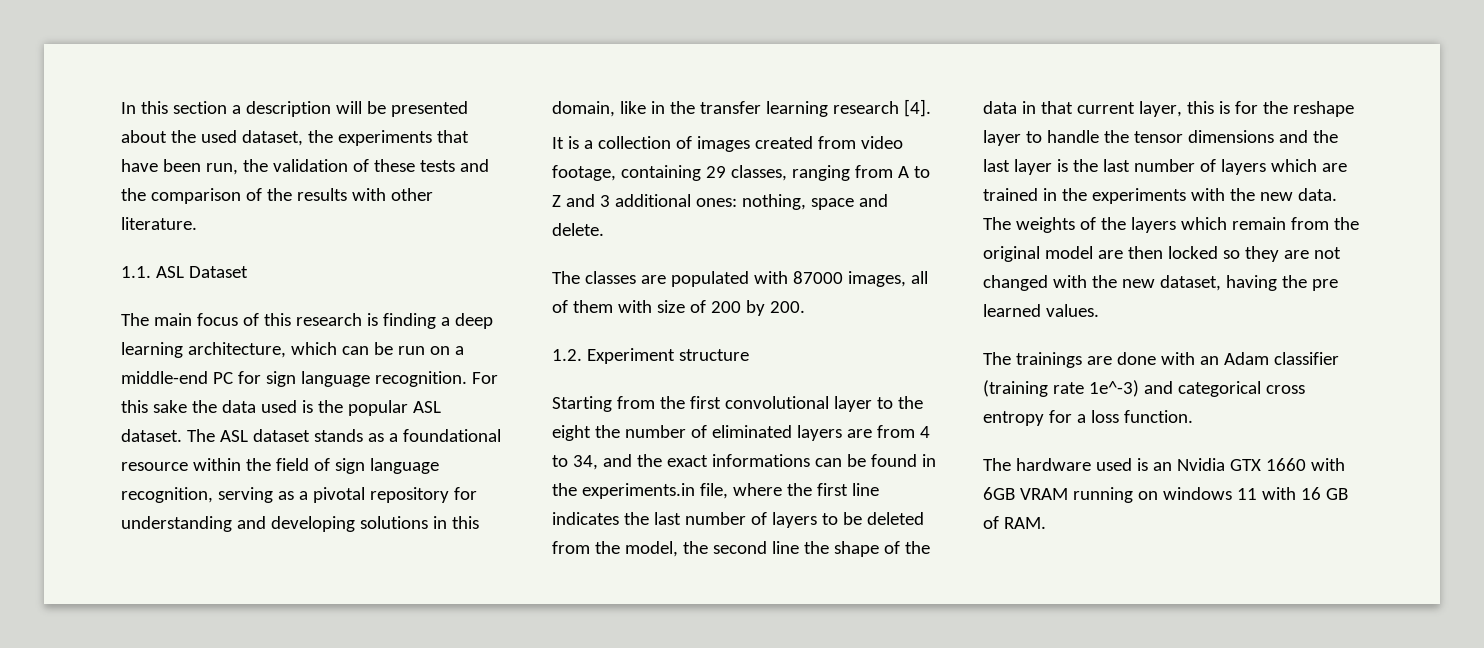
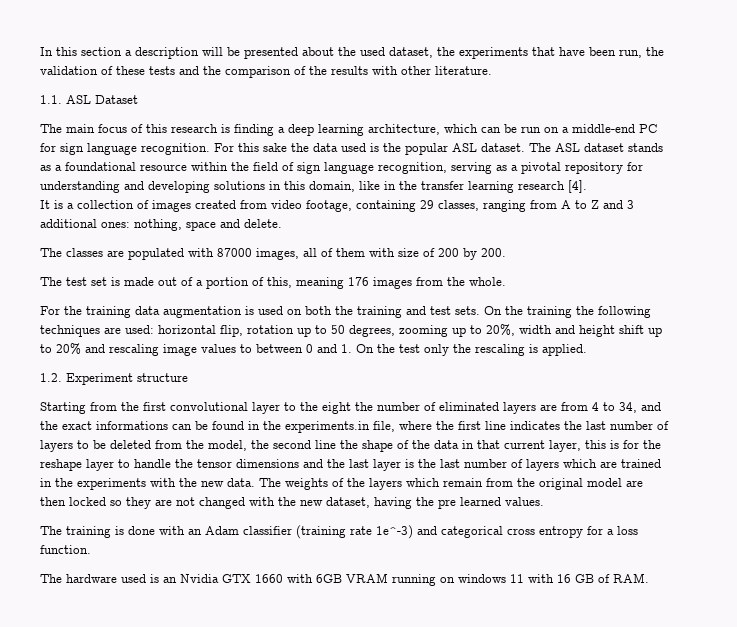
+ The test set is made out of a portion of this, meaning 176 images from the whole.
+ For the training data augmentation is used on both the training and test sets. On the training the following techniques are used: horizontal flip, rotation up to 50 degrees, zooming up to 20%, width and height shift up to 20% and rescaling image values to between 0 and 1. On the test only the rescaling is applied.
- The trainings are done with an Adam classifier (training rate 1e^-3) and categorical cross entropy for a loss function.
+ The training is done with an Adam classifier (training rate 1e^-3) and categorical cross entropy for a loss function.

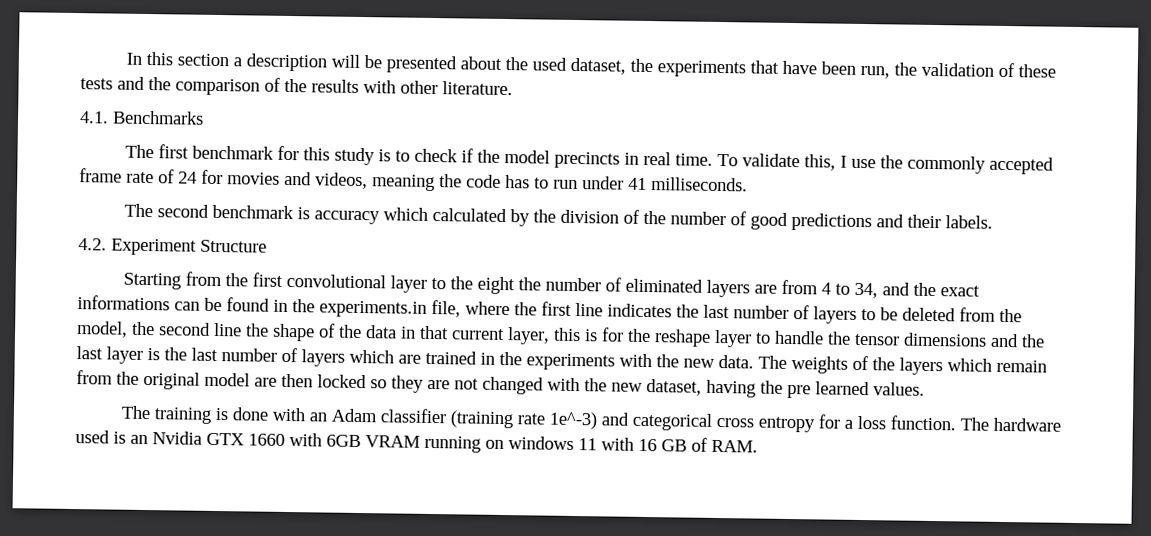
- 1.1. ASL Dataset
- The main focus of this research is finding a deep learning architecture, which can be run on a middle-end PC for sign language recognition. For this sake the data used is the popular ASL dataset. The ASL dataset stands as a foundational resource within the field of sign language recognition, serving as a pivotal repository for understanding and developing solutions in this domain, like in the transfer learning research [4].
- It is a collection of images created from video footage, containing 29 classes, ranging from A to Z and 3 additional ones: nothing, space and delete.
- The classes are populated with 87000 images, all of them with size of 200 by 200.
- The test set is made out of a portion of this, meaning 176 images from the whole.
- For the training data augmentation is used on both the training and test sets. On the training the following techniques are used: horizontal flip, rotation up to 50 degrees, zooming up to 20%, width and height shift up to 20% and rescaling image values to between 0 and 1. On the test only the rescaling is applied.
- 1.2. Experiment structure
+ 4.1. Benchmarks
+ The first benchmark for this study is to check if the model precincts in real time. To validate this, I use the commonly accepted frame rate of 24 for movies and videos, meaning the code has to run under 41 milliseconds.
+ The second benchmark is accuracy which calculated by the division of the number of good predictions and their labels.
+ 4.2. Experiment Structure
- The training is done with an Adam classifier (training rate 1e^-3) and categorical cross entropy for a loss function.
- The hardware used is an Nvidia GTX 1660 with 6GB VRAM running on windows 11 with 16 GB of RAM.
+ The training is done with an Adam classifier (training rate 1e^-3) and categorical cross entropy for a loss function. The hardware used is an Nvidia GTX 1660 with 6GB VRAM running on windows 11 with 16 GB of RAM.

